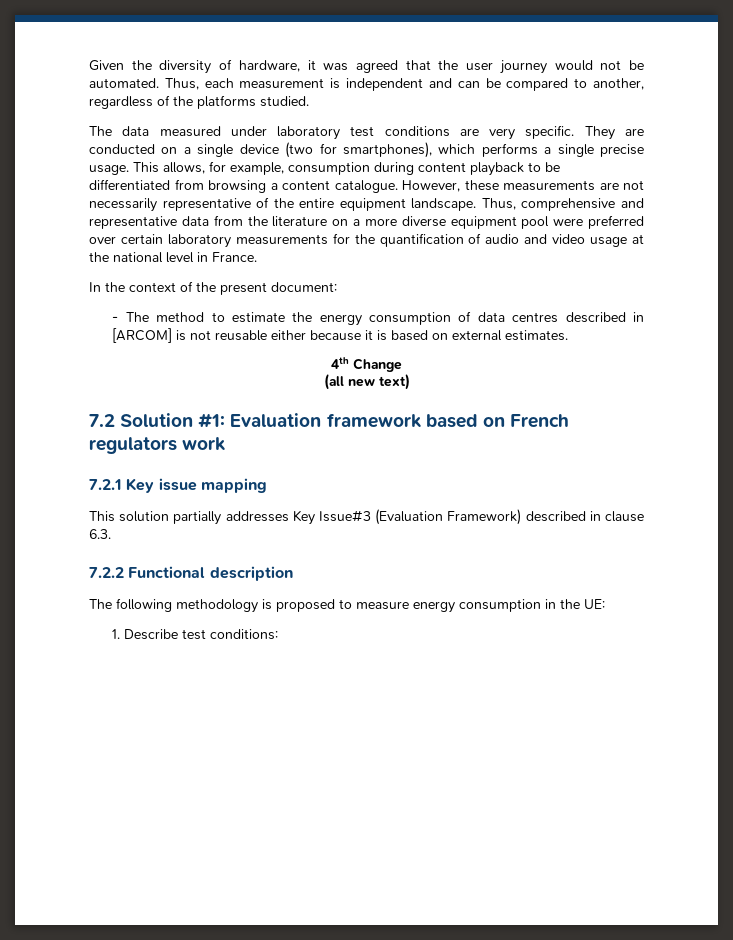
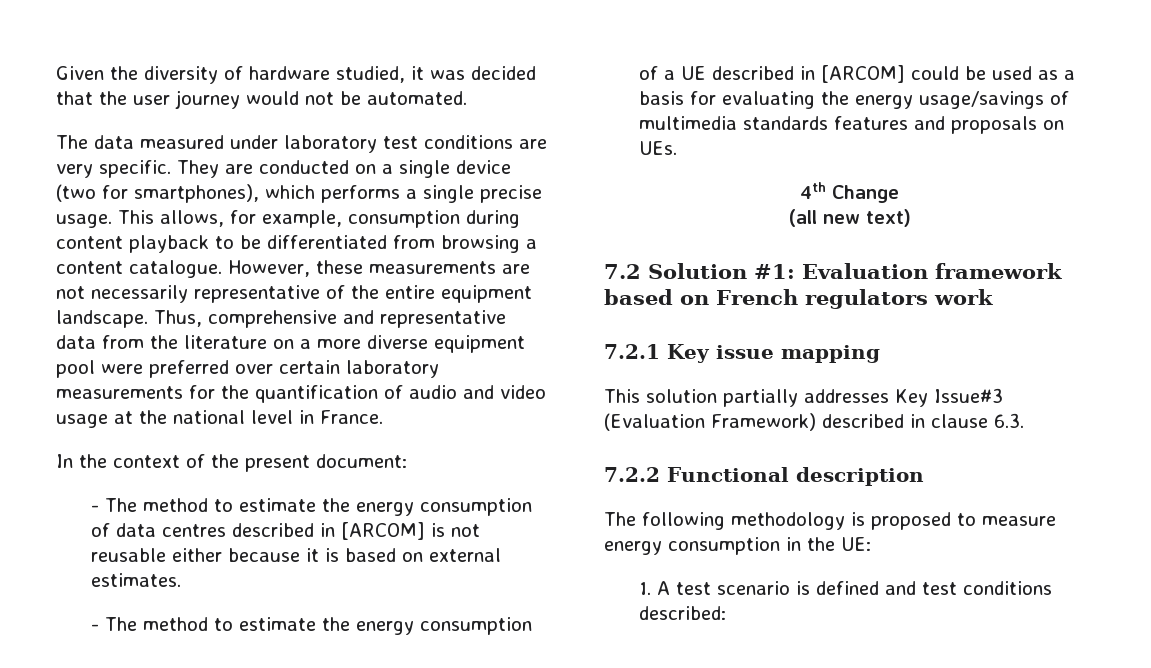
- Given the diversity of hardware, it was agreed that the user journey would not be automated. Thus, each measurement is independent and can be compared to another, regardless of the platforms studied.
+ Given the diversity of hardware studied, it was decided that the user journey would not be automated.
+ - The method to estimate the energy consumption of a UE described in [ARCOM] could be used as a basis for evaluating the energy usage/savings of multimedia standards features and proposals on UEs.
- 1. Describe test conditions:
+ 1. A test scenario is defined and test conditions described:

